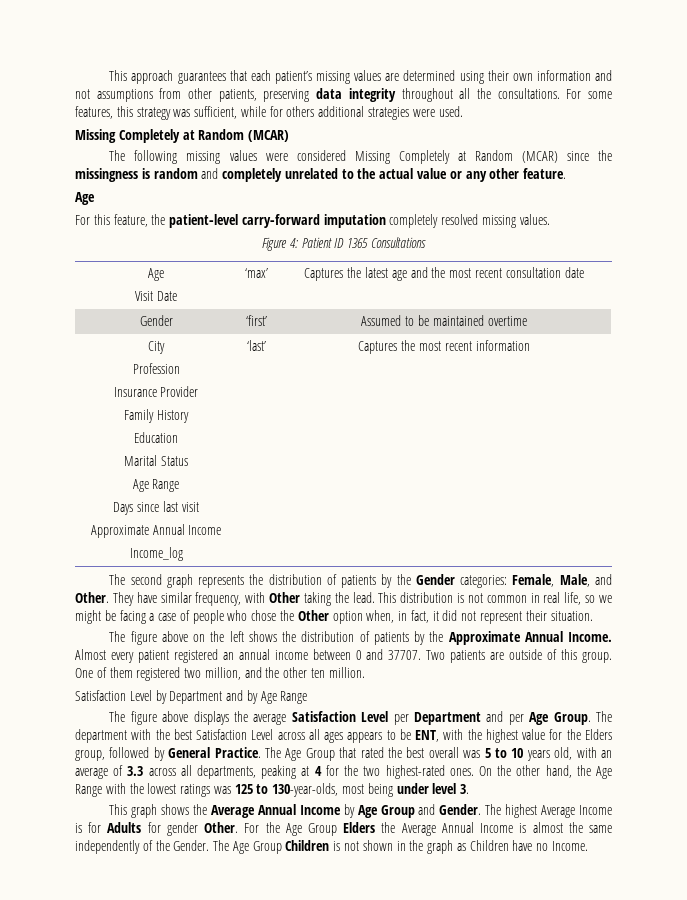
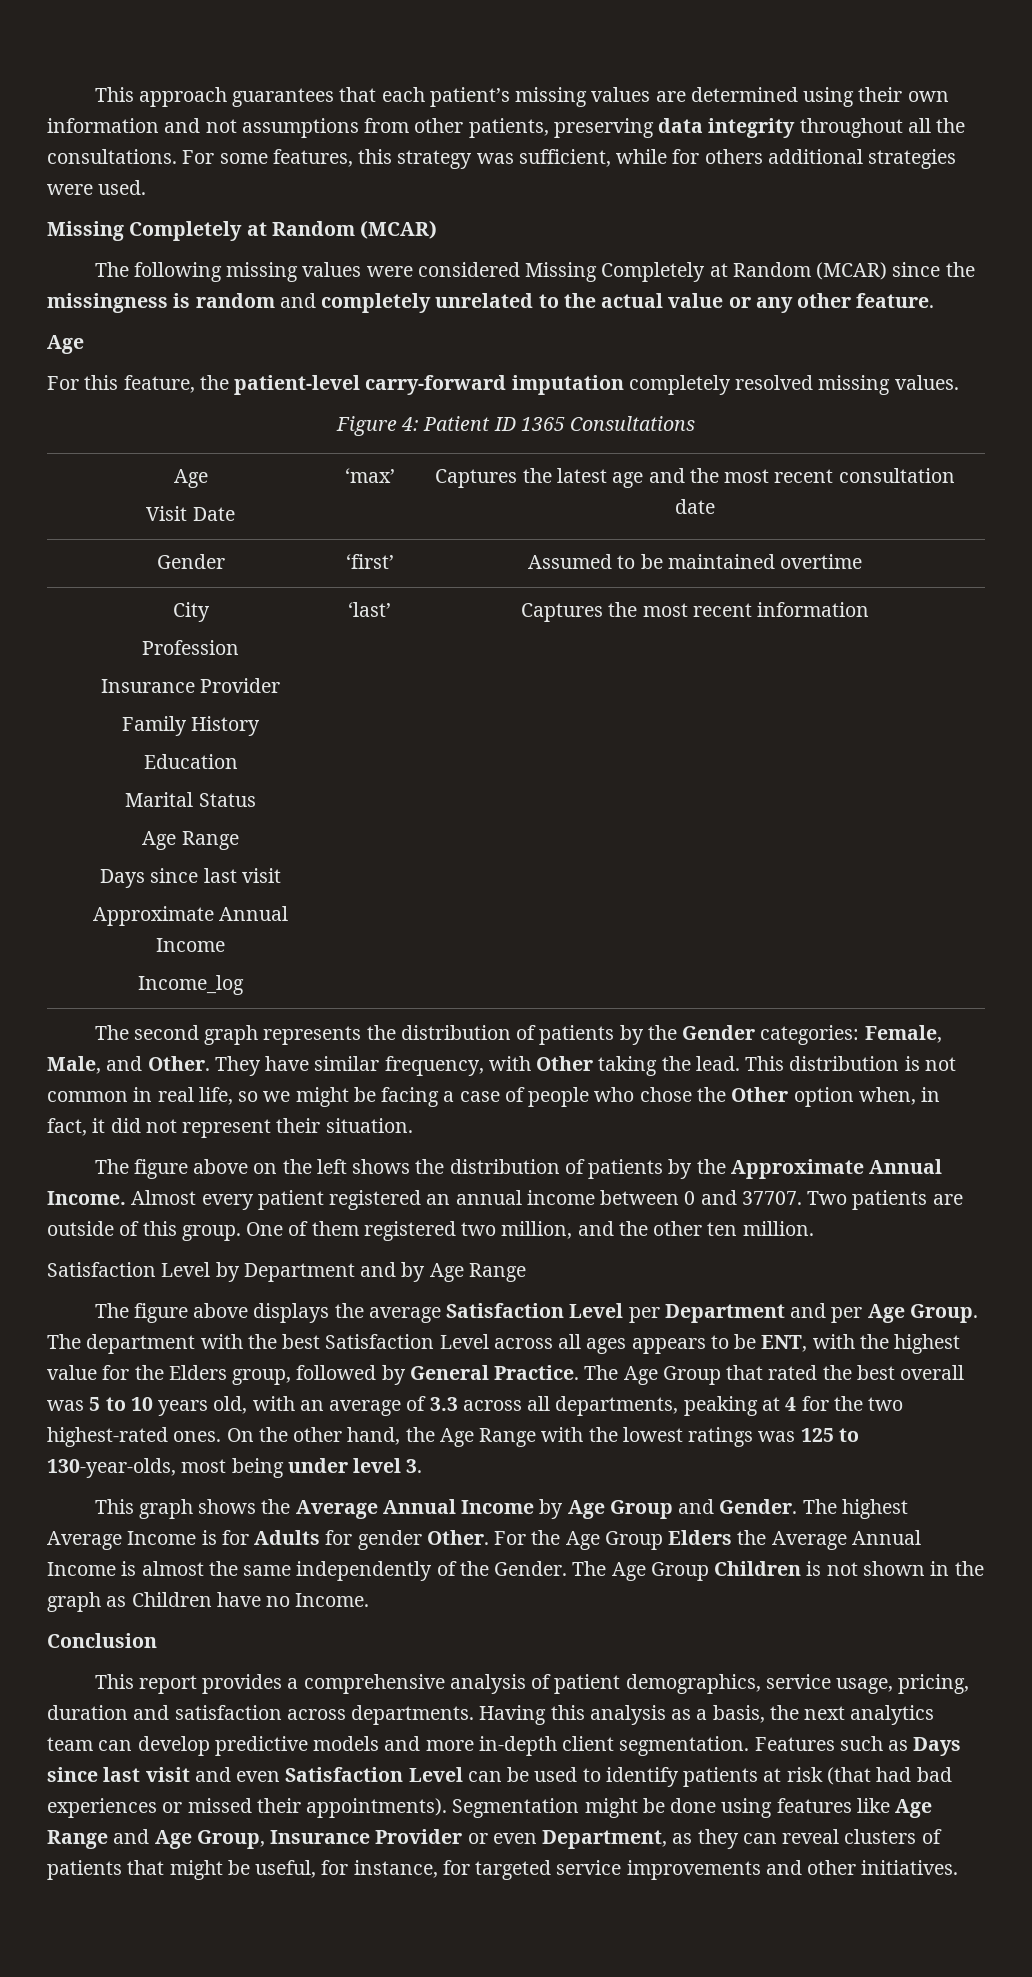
+ Conclusion
+ This report provides a comprehensive analysis of patient demographics, service usage, pricing, duration and satisfaction across departments. Having this analysis as a basis, the next analytics team can develop predictive models and more in-depth client segmentation. Features such as Days since last visit and even Satisfaction Level can be used to identify patients at risk (that had bad experiences or missed their appointments). Segmentation might be done using features like Age Range and Age Group, Insurance Provider or even Department, as they can reveal clusters of patients that might be useful, for instance, for targeted service improvements and other initiatives.

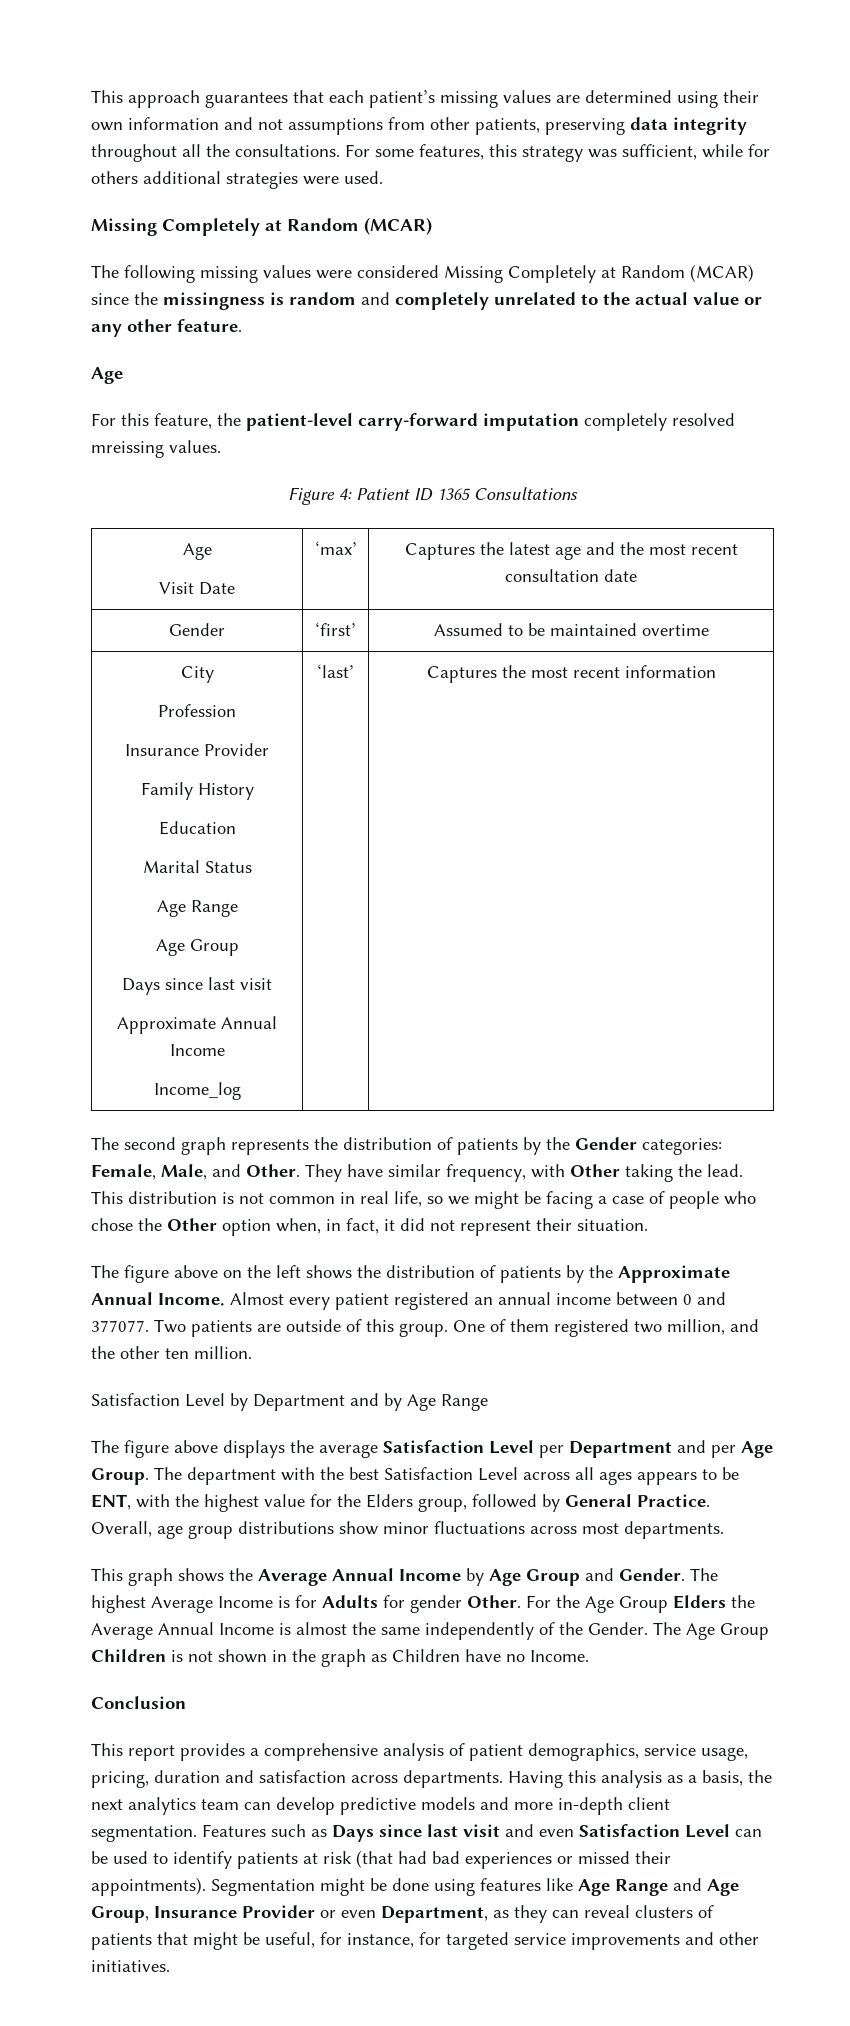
- For this feature, the patient‑level carry‑forward imputation completely resolved missing values.
+ For this feature, the patient‑level carry‑forward imputation completely resolved mreissing values.
  City
  Profession
  Insurance Provider
  Family History
  Education
  Marital Status
  Age Range
+ Age Group
- Almost every patient registered an annual income between 0 and 37707.
+ Almost every patient registered an annual income between 0 and 377077.
- The Age Group that rated the best overall was 5 to 10 years old, with an average of 3.3 across all departments, peaking at 4 for the two highest-rated ones. On the other hand, the Age Range with the lowest ratings was 125 to 130-year-olds, most being under level 3.
+ Overall, age group distributions show minor fluctuations across most departments.

